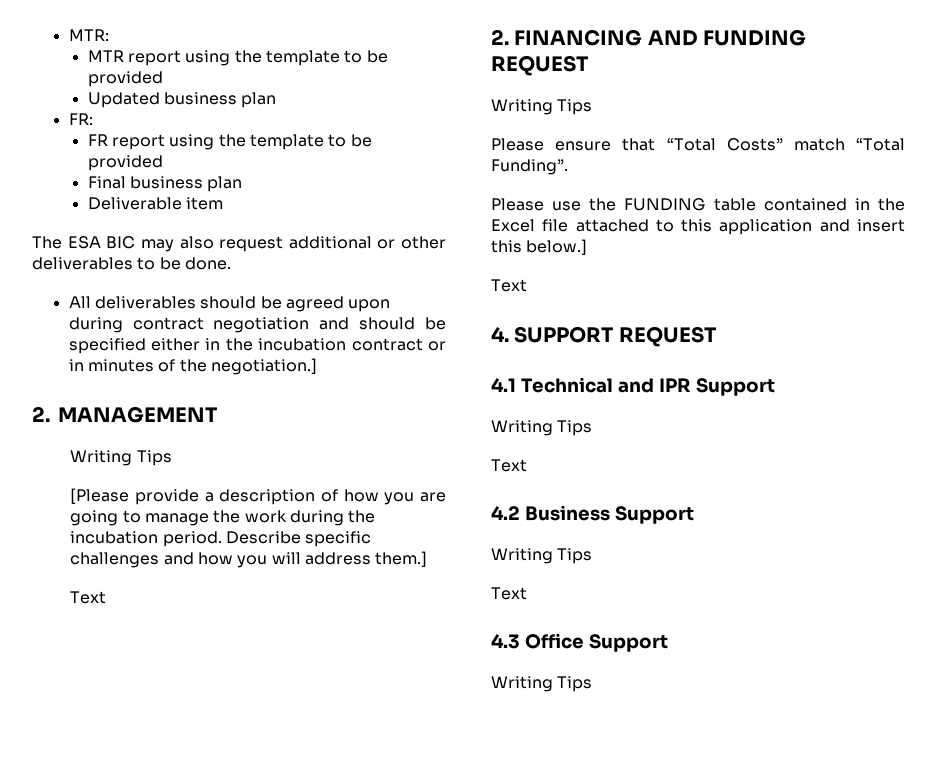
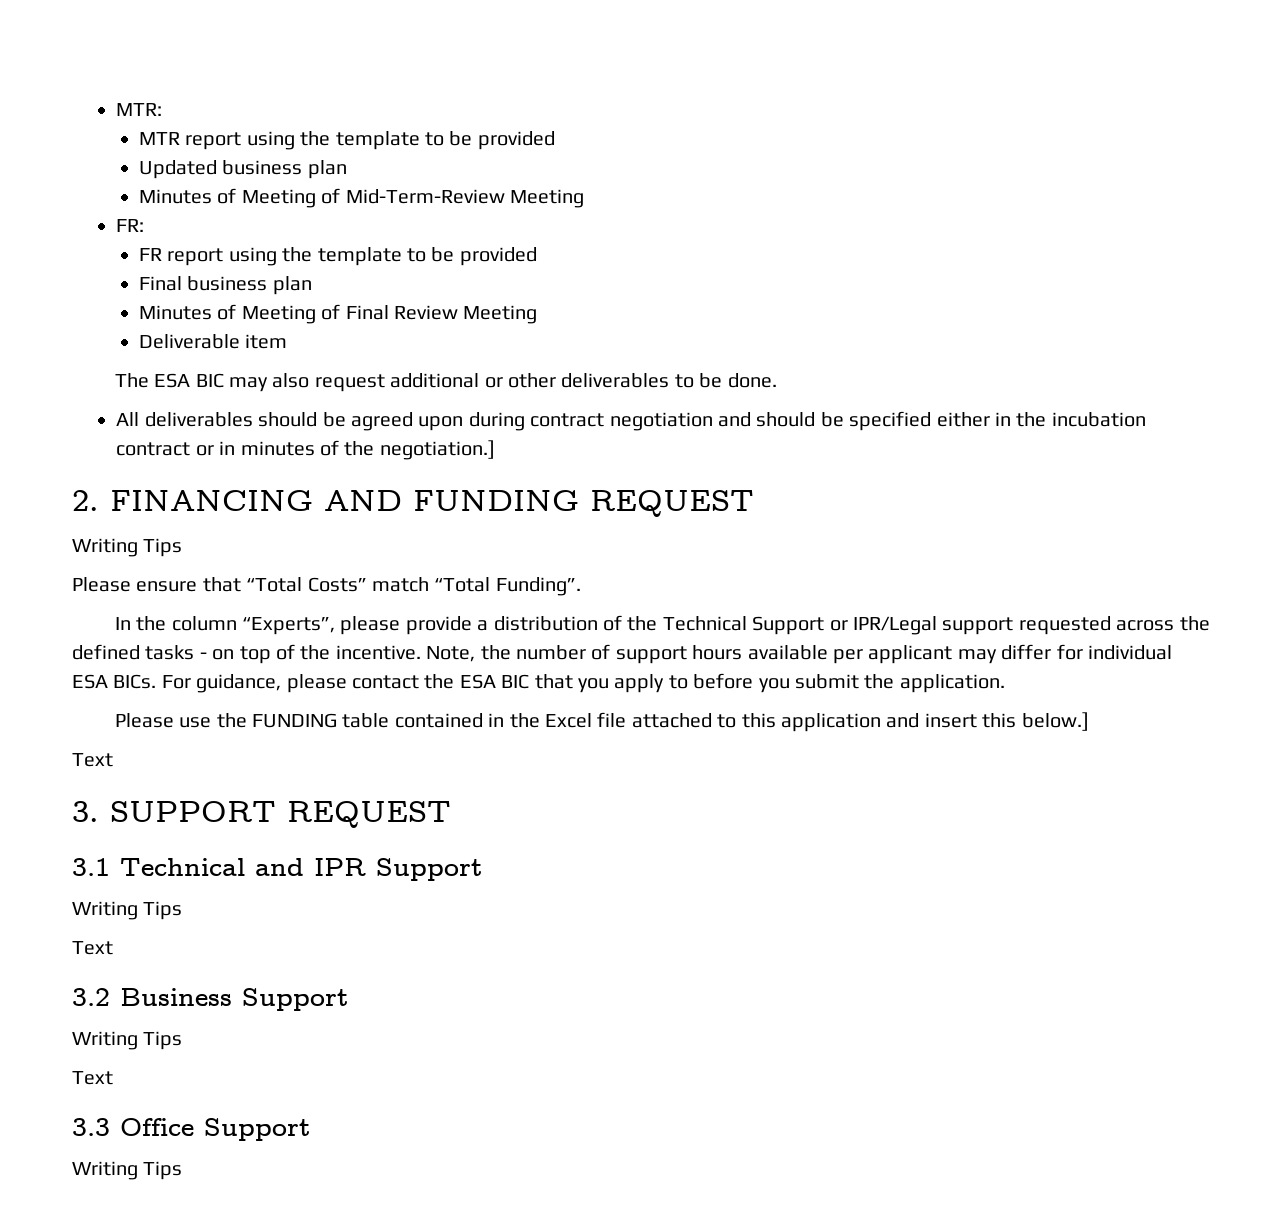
+ Minutes of Meeting of Mid-Term-Review Meeting
+ Minutes of Meeting of Final Review Meeting
- 2. MANAGEMENT
- Writing Tips
- [Please provide a description of how you are going to manage the work during the incubation period. Describe specific challenges and how you will address them.]
- Text
+ In the column “Experts”, please provide a distribution of the Technical Support or IPR/Legal support requested across the defined tasks - on top of the incentive. Note, the number of support hours available per applicant may differ for individual ESA BICs. For guidance, please contact the ESA BIC that you apply to before you submit the application.
- 4. SUPPORT REQUEST
+ 3. SUPPORT REQUEST
- 4.1 Technical and IPR Support
+ 3.1 Technical and IPR Support
- 4.2 Business Support
+ 3.2 Business Support
- 4.3 Office Support
+ 3.3 Office Support

